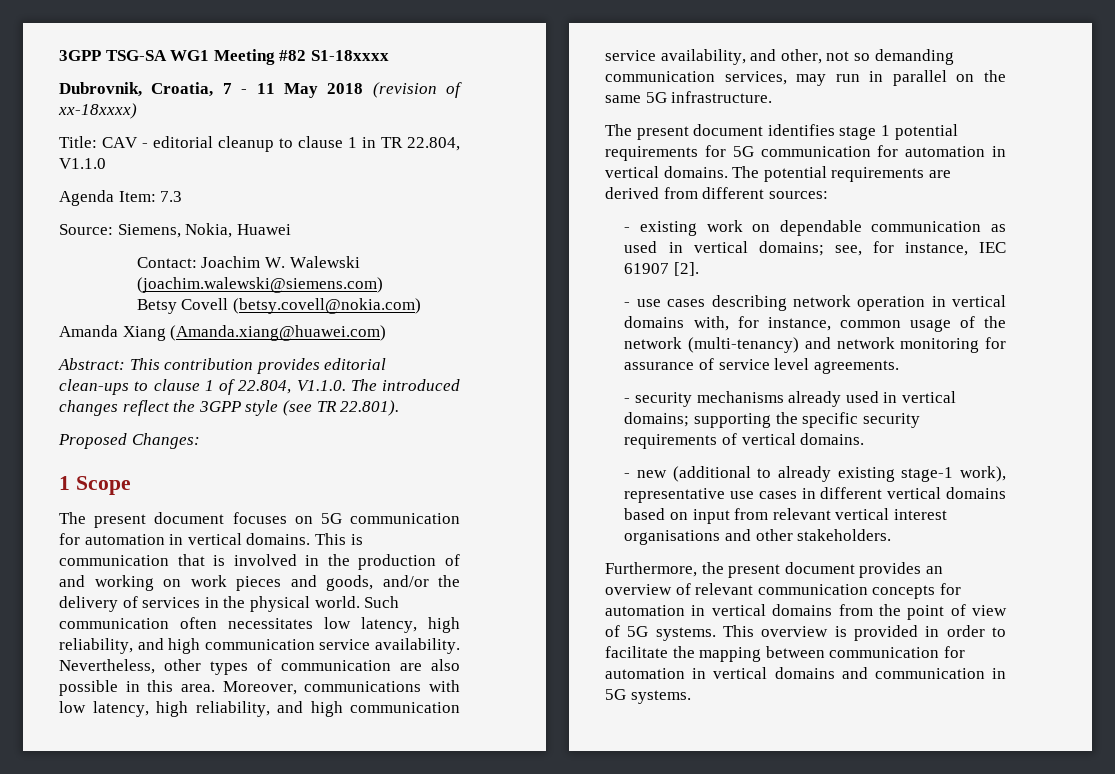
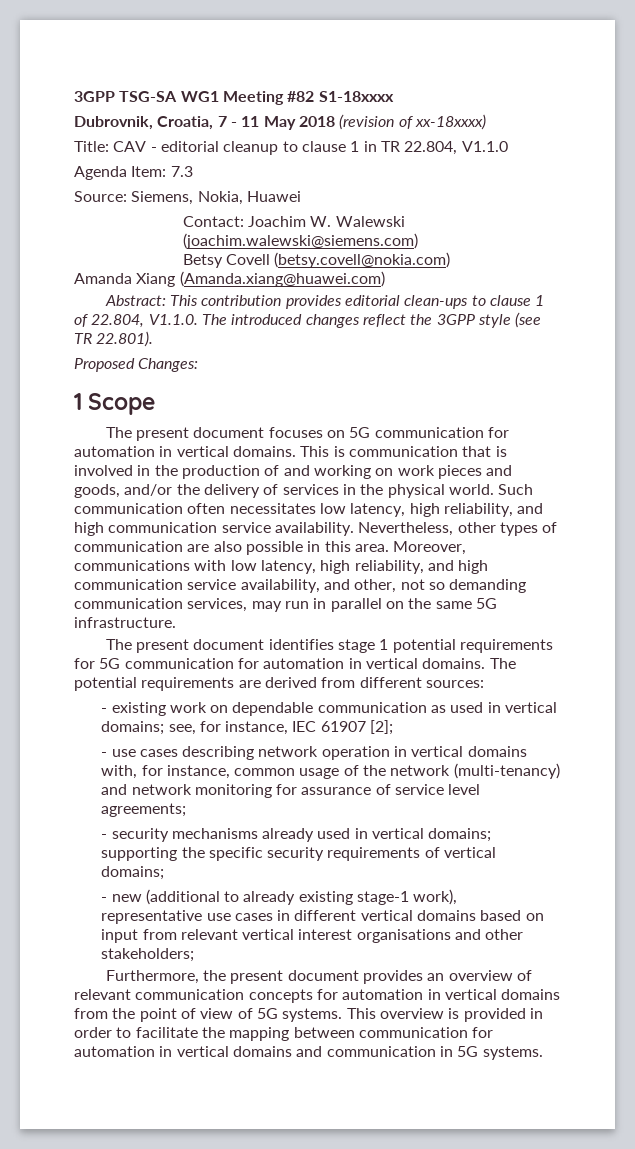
- - existing work on dependable communication as used in vertical domains; see, for instance, IEC 61907 [2].
+ - existing work on dependable communication as used in vertical domains; see, for instance, IEC 61907 [2];
- - use cases describing network operation in vertical domains with, for instance, common usage of the network (multi-tenancy) and network monitoring for assurance of service level agreements.
+ - use cases describing network operation in vertical domains with, for instance, common usage of the network (multi-tenancy) and network monitoring for assurance of service level agreements;
- - security mechanisms already used in vertical domains; supporting the specific security requirements of vertical domains.
+ - security mechanisms already used in vertical domains; supporting the specific security requirements of vertical domains;
- - new (additional to already existing stage-1 work), representative use cases in different vertical domains based on input from relevant vertical interest organisations and other stakeholders.
+ - new (additional to already existing stage-1 work), representative use cases in different vertical domains based on input from relevant vertical interest organisations and other stakeholders;

